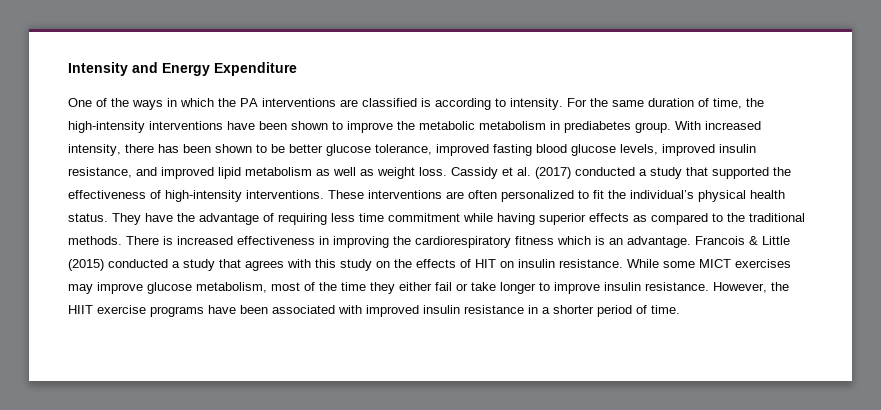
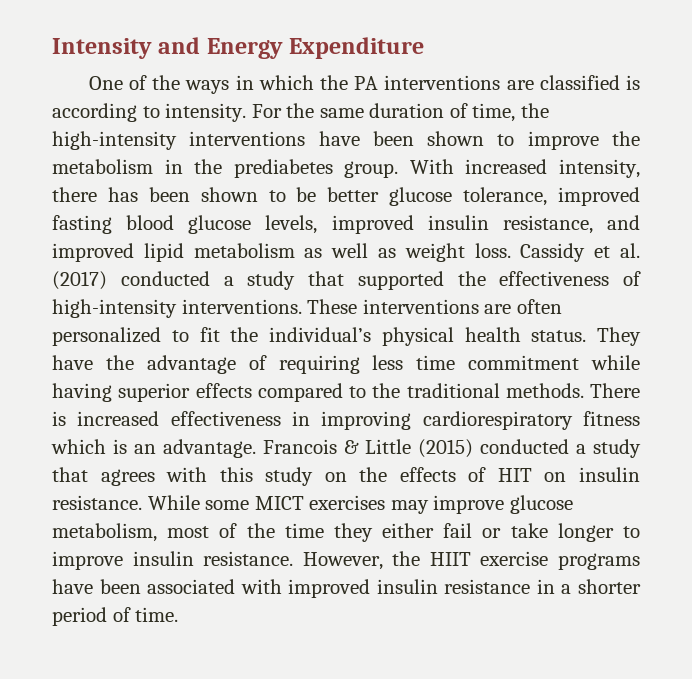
- For the same duration of time, the high-intensity interventions have been shown to improve the metabolic metabolism in prediabetes group.
+ For the same duration of time, the high-intensity interventions have been shown to improve the metabolism in the prediabetes group.
- They have the advantage of requiring less time commitment while having superior effects as compared to the traditional methods.
+ They have the advantage of requiring less time commitment while having superior effects compared to the traditional methods.
- There is increased effectiveness in improving the cardiorespiratory fitness which is an advantage.
+ There is increased effectiveness in improving cardiorespiratory fitness which is an advantage.

